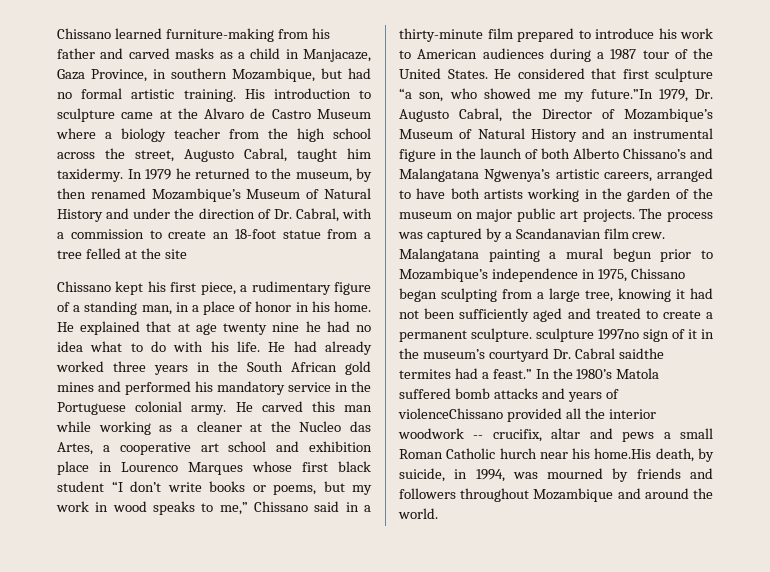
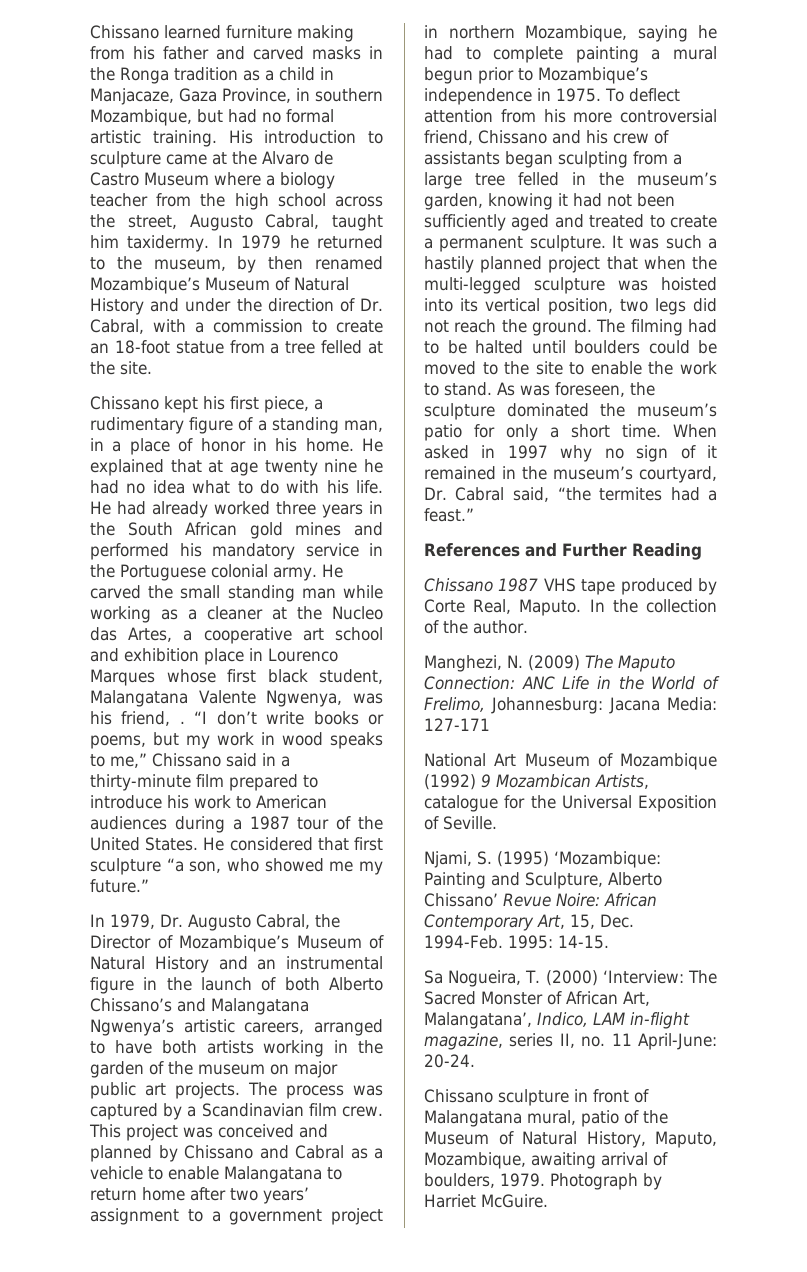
- Chissano learned furniture-making from his father and carved masks as a child in Manjacaze, Gaza Province, in southern Mozambique, but had no formal artistic training.
+ Chissano learned furniture making from his father and carved masks in the Ronga tradition as a child in Manjacaze, Gaza Province, in southern Mozambique, but had no formal artistic training.
- In 1979 he returned to the museum, by then renamed Mozambique’s Museum of Natural History and under the direction of Dr. Cabral, with a commission to create an 18-foot statue from a tree felled at the site
+ In 1979 he returned to the museum, by then renamed Mozambique’s Museum of Natural History and under the direction of Dr. Cabral, with a commission to create an 18-foot statue from a tree felled at the site.
- He carved this man while working as a cleaner at the Nucleo das Artes, a cooperative art school and exhibition place in Lourenco Marques whose first black student “I don’t write books or poems, but my work in wood speaks to me,” Chissano said in a thirty-minute film prepared to introduce his work to American audiences during a 1987 tour of the United States.
+ He carved the small standing man while working as a cleaner at the Nucleo das Artes, a cooperative art school and exhibition place in Lourenco Marques whose first black student, Malangatana Valente Ngwenya, was his friend, . “I don’t write books or poems, but my work in wood speaks to me,” Chissano said in a thirty-minute film prepared to introduce his work to American audiences during a 1987 tour of the United States.
- He considered that first sculpture “a son, who showed me my future.”In 1979, Dr. Augusto Cabral, the Director of Mozambique’s Museum of Natural History and an instrumental figure in the launch of both Alberto Chissano’s and Malangatana Ngwenya’s artistic careers, arranged to have both artists working in the garden of the museum on major public art projects.
+ He considered that first sculpture “a son, who showed me my future.”
+ In 1979, Dr. Augusto Cabral, the Director of Mozambique’s Museum of Natural History and an instrumental figure in the launch of both Alberto Chissano’s and Malangatana Ngwenya’s artistic careers, arranged to have both artists working in the garden of the museum on major public art projects.
- The process was captured by a Scandanavian film crew.
+ The process was captured by a Scandinavian film crew.
- Malangatana painting a mural begun prior to Mozambique’s independence in 1975, Chissano began sculpting from a large tree, knowing it had not been sufficiently aged and treated to create a permanent sculpture. sculpture 1997no sign of it in the museum’s courtyard Dr. Cabral saidthe termites had a feast.” In the 1980’s Matola suffered bomb attacks and years of violenceChissano provided all the interior woodwork -- crucifix, altar and pews a small Roman Catholic hurch near his home.His death, by suicide, in 1994, was mourned by friends and followers throughout Mozambique and around the world.
+ This project was conceived and planned by Chissano and Cabral as a vehicle to enable Malangatana to return home after two years’ assignment to a government project in northern Mozambique, saying he had to complete painting a mural begun prior to Mozambique’s independence in 1975. To deflect attention from his more controversial friend, Chissano and his crew of assistants began sculpting from a large tree felled in the museum’s garden, knowing it had not been sufficiently aged and treated to create a permanent sculpture. It was such a hastily planned project that when the multi-legged sculpture was hoisted into its vertical position, two legs did not reach the ground. The filming had to be halted until boulders could be moved to the site to enable the work to stand. As was foreseen, the sculpture dominated the museum’s patio for only a short time. When asked in 1997 why no sign of it remained in the museum’s courtyard, Dr. Cabral said, “the termites had a feast.”
+ References and Further Reading
+ Chissano 1987 VHS tape produced by Corte Real, Maputo. In the collection of the author.
+ Manghezi, N. (2009) The Maputo Connection: ANC Life in the World of Frelimo, Johannesburg: Jacana Media: 127-171
+ National Art Museum of Mozambique (1992) 9 Mozambican Artists, catalogue for the Universal Exposition of Seville.
+ Njami, S. (1995) ‘Mozambique: Painting and Sculpture, Alberto Chissano’ Revue Noire: African Contemporary Art, 15, Dec. 1994-Feb. 1995: 14-15.
+ Sa Nogueira, T. (2000) ‘Interview: The Sacred Monster of African Art, Malangatana’, Indico, LAM in-flight magazine, series II, no. 11 April-June: 20-24.
+ Chissano sculpture in front of Malangatana mural, patio of the Museum of Natural History, Maputo, Mozambique, awaiting arrival of boulders, 1979. Photograph by Harriet McGuire.

